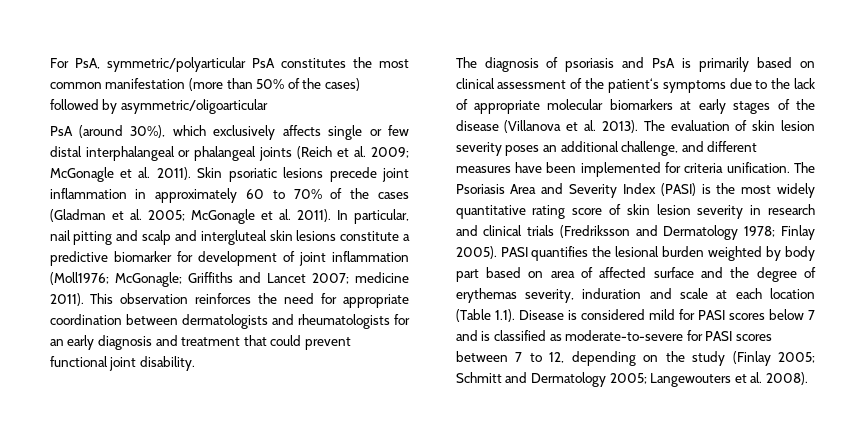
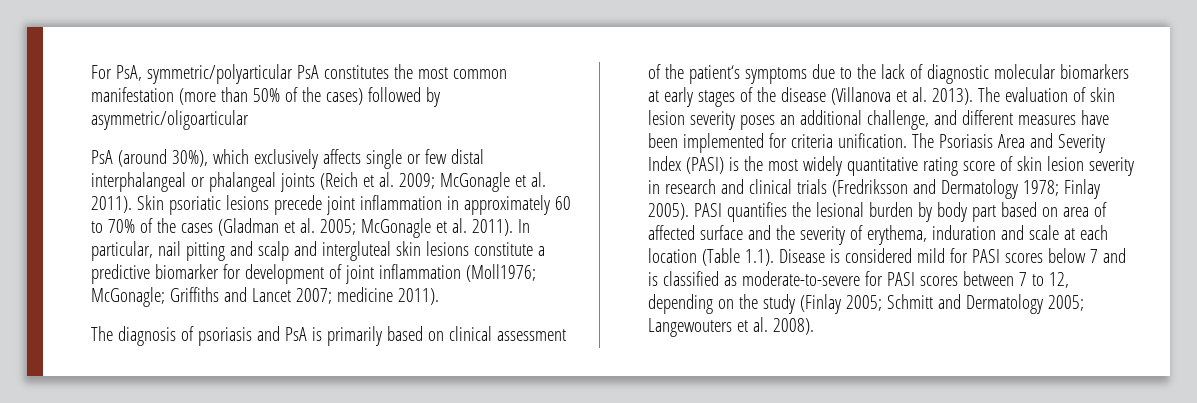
- This observation reinforces the need for appropriate coordination between dermatologists and rheumatologists for an early diagnosis and treatment that could prevent functional joint disability.
- The diagnosis of psoriasis and PsA is primarily based on clinical assessment of the patient‘s symptoms due to the lack of appropriate molecular biomarkers at early stages of the disease (Villanova et al. 2013).
+ The diagnosis of psoriasis and PsA is primarily based on clinical assessment of the patient‘s symptoms due to the lack of diagnostic molecular biomarkers at early stages of the disease (Villanova et al. 2013).
- PASI quantifies the lesional burden weighted by body part based on area of affected surface and the degree of erythemas severity, induration and scale at each location (Table 1.1). Disease is considered mild for PASI scores below 7 and is classified as moderate-to-severe for PASI scores between 7 to 12, depending on the study (Finlay 2005; Schmitt and Dermatology 2005; Langewouters et al. 2008).
+ PASI quantifies the lesional burden by body part based on area of affected surface and the severity of erythema, induration and scale at each location (Table 1.1). Disease is considered mild for PASI scores below 7 and is classified as moderate-to-severe for PASI scores between 7 to 12, depending on the study (Finlay 2005; Schmitt and Dermatology 2005; Langewouters et al. 2008).

